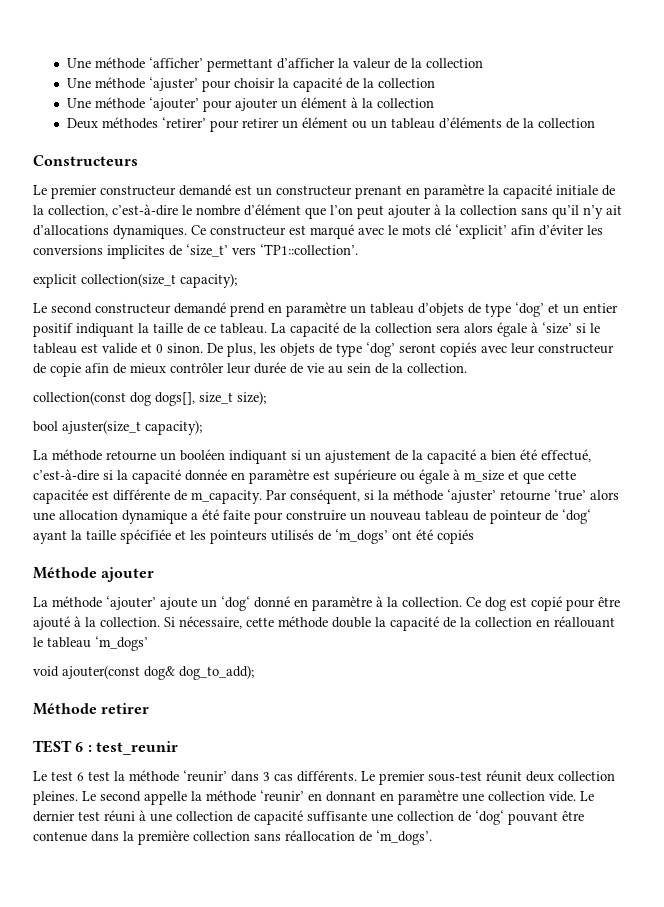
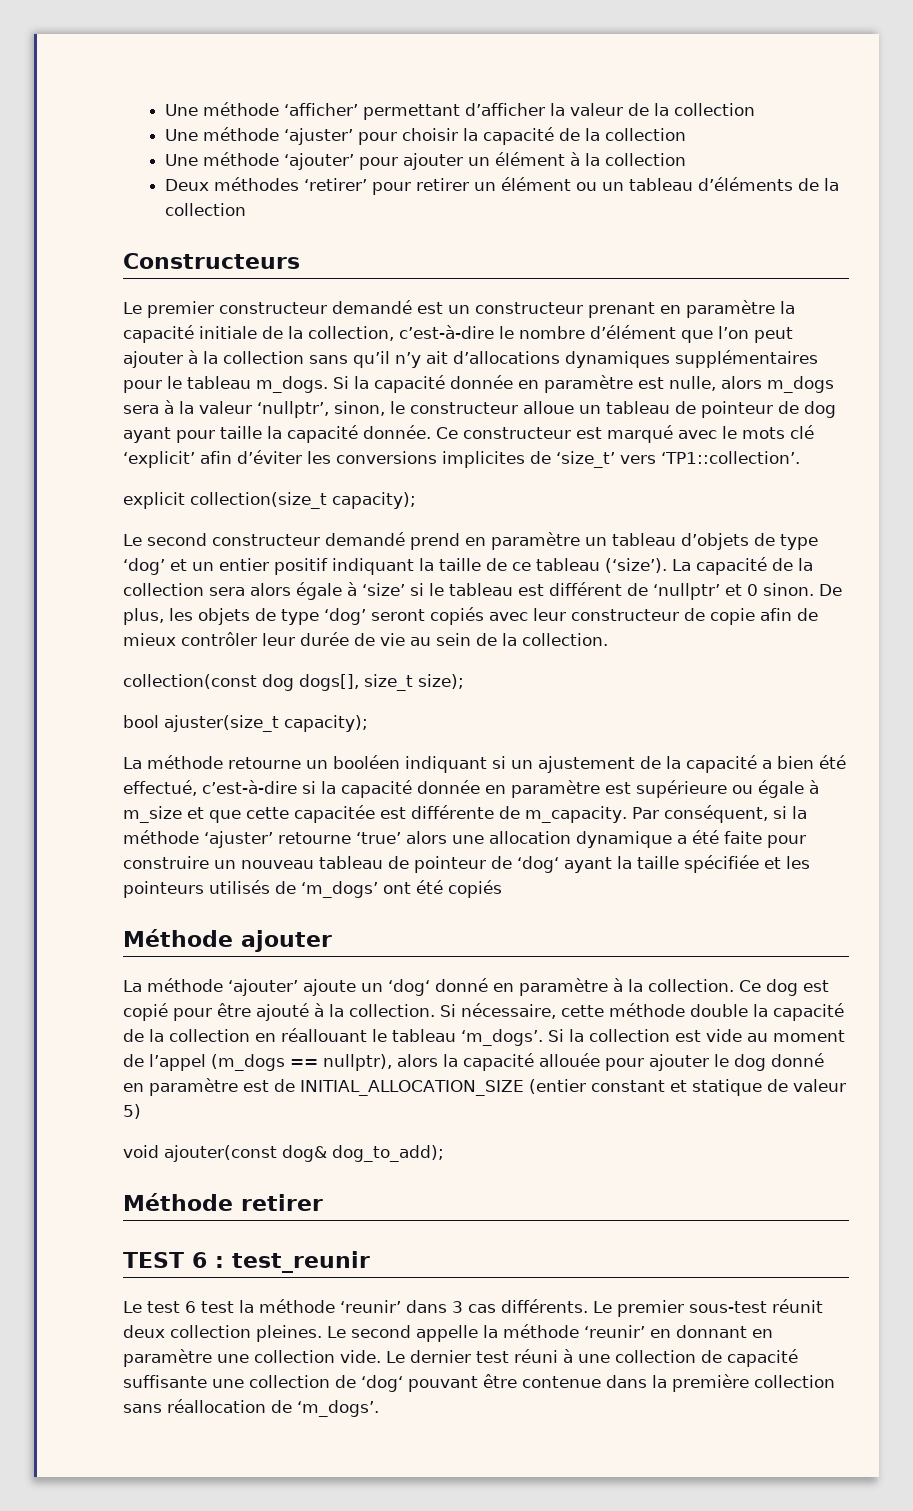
- Le premier constructeur demandé est un constructeur prenant en paramètre la capacité initiale de la collection, c’est-à-dire le nombre d’élément que l’on peut ajouter à la collection sans qu’il n’y ait d’allocations dynamiques.
+ Le premier constructeur demandé est un constructeur prenant en paramètre la capacité initiale de la collection, c’est-à-dire le nombre d’élément que l’on peut ajouter à la collection sans qu’il n’y ait d’allocations dynamiques supplémentaires pour le tableau m_dogs. Si la capacité donnée en paramètre est nulle, alors m_dogs sera à la valeur ‘nullptr’, sinon, le constructeur alloue un tableau de pointeur de dog ayant pour taille la capacité donnée.
- Le second constructeur demandé prend en paramètre un tableau d’objets de type ‘dog’ et un entier positif indiquant la taille de ce tableau.
+ Le second constructeur demandé prend en paramètre un tableau d’objets de type ‘dog’ et un entier positif indiquant la taille de ce tableau (‘size’).
- La capacité de la collection sera alors égale à ‘size’ si le tableau est valide et 0 sinon.
+ La capacité de la collection sera alors égale à ‘size’ si le tableau est différent de ‘nullptr’ et 0 sinon.
- Si nécessaire, cette méthode double la capacité de la collection en réallouant le tableau ‘m_dogs’
+ Si nécessaire, cette méthode double la capacité de la collection en réallouant le tableau ‘m_dogs’. Si la collection est vide au moment de l’appel (m_dogs == nullptr), alors la capacité allouée pour ajouter le dog donné en paramètre est de INITIAL_ALLOCATION_SIZE (entier constant et statique de valeur 5)

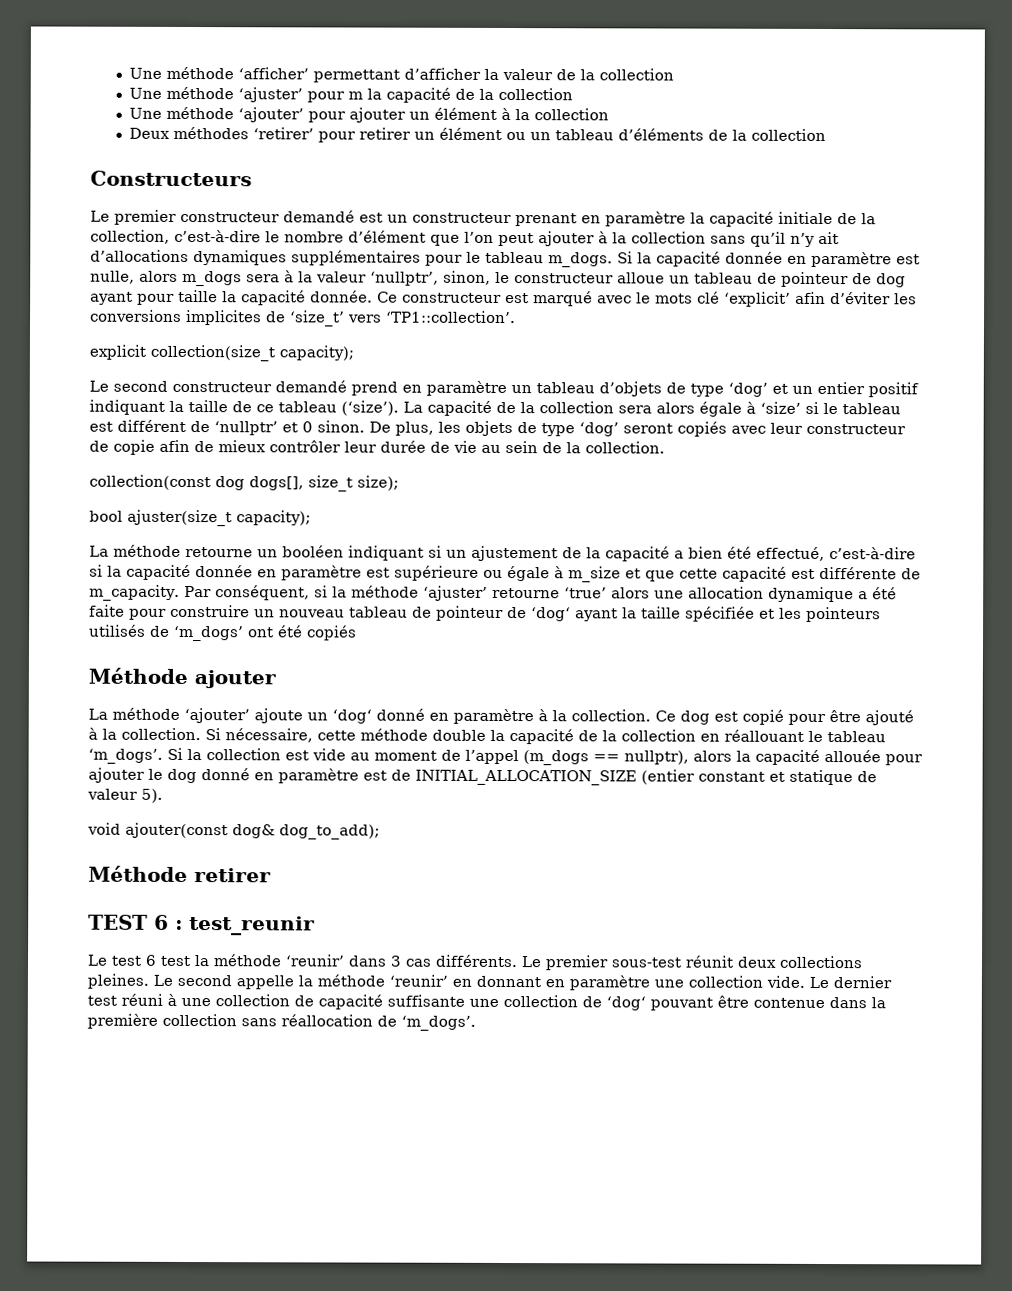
- Une méthode ‘ajuster’ pour choisir la capacité de la collection
+ Une méthode ‘ajuster’ pour m la capacité de la collection
- La méthode retourne un booléen indiquant si un ajustement de la capacité a bien été effectué, c’est-à-dire si la capacité donnée en paramètre est supérieure ou égale à m_size et que cette capacitée est différente de m_capacity.
+ La méthode retourne un booléen indiquant si un ajustement de la capacité a bien été effectué, c’est-à-dire si la capacité donnée en paramètre est supérieure ou égale à m_size et que cette capacité est différente de m_capacity.
- Si la collection est vide au moment de l’appel (m_dogs == nullptr), alors la capacité allouée pour ajouter le dog donné en paramètre est de INITIAL_ALLOCATION_SIZE (entier constant et statique de valeur 5)
+ Si la collection est vide au moment de l’appel (m_dogs == nullptr), alors la capacité allouée pour ajouter le dog donné en paramètre est de INITIAL_ALLOCATION_SIZE (entier constant et statique de valeur 5).
- Le premier sous-test réunit deux collection pleines.
+ Le premier sous-test réunit deux collections pleines.

